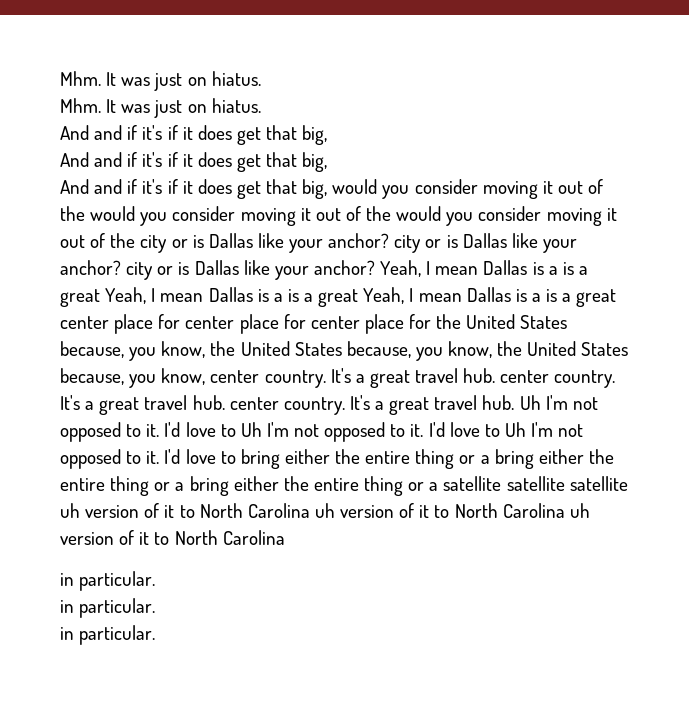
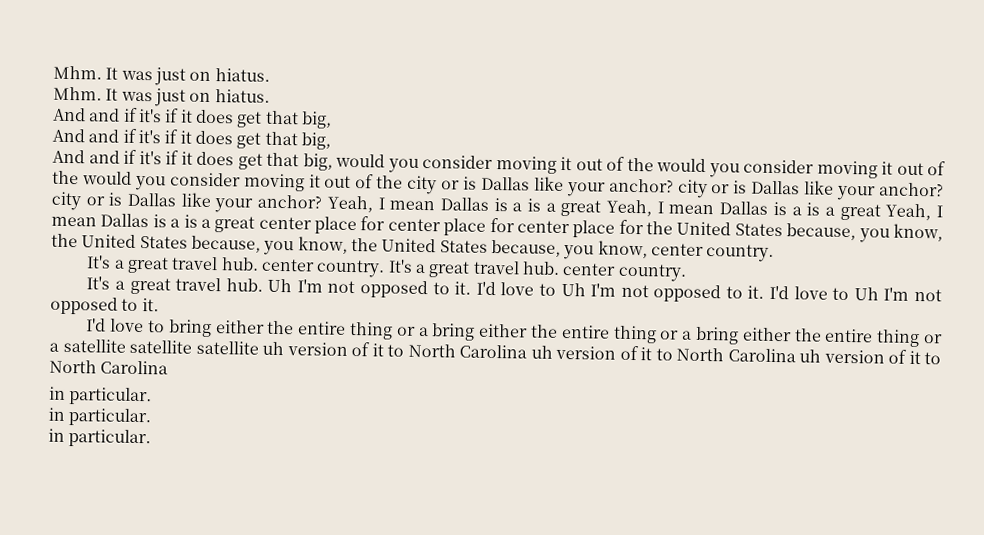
- Yeah, I mean Dallas is a is a great Yeah, I mean Dallas is a is a great Yeah, I mean Dallas is a is a great center place for center place for center place for the United States because, you know, the United States because, you know, the United States because, you know, center country. It's a great travel hub. center country. It's a great travel hub. center country. It's a great travel hub.
+ Yeah, I mean Dallas is a is a great Yeah, I mean Dallas is a is a great Yeah, I mean Dallas is a is a great center place for center place for center place for the United States because, you know, the United States because, you know, the United States because, you know, center country.
+ It's a great travel hub. center country. It's a great travel hub. center country.
+ It's a great travel hub.
- I'd love to Uh I'm not opposed to it. I'd love to Uh I'm not opposed to it. I'd love to bring either the entire thing or a bring either the entire thing or a bring either the entire thing or a satellite satellite satellite uh version of it to North Carolina uh version of it to North Carolina uh version of it to North Carolina
+ I'd love to Uh I'm not opposed to it. I'd love to Uh I'm not opposed to it.
+ I'd love to bring either the entire thing or a bring either the entire thing or a bring either the entire thing or a satellite satellite satellite uh version of it to North Carolina uh version of it to North Carolina uh version of it to North Carolina

